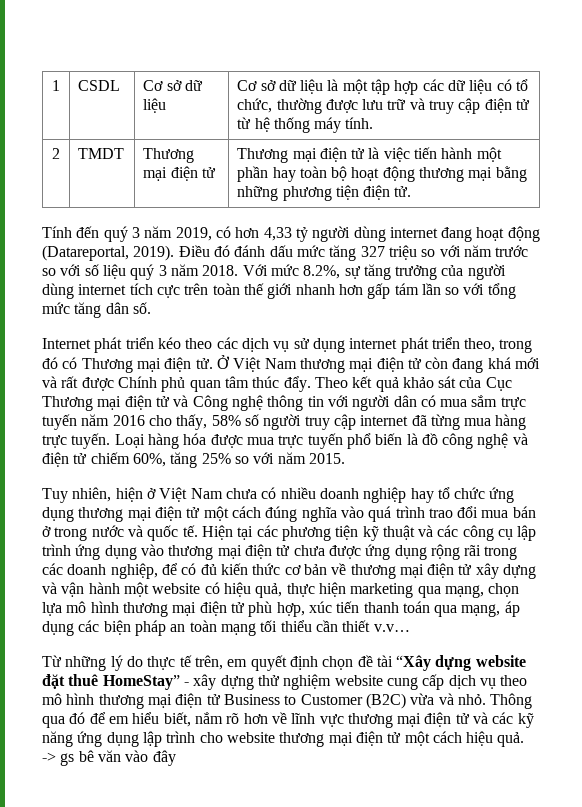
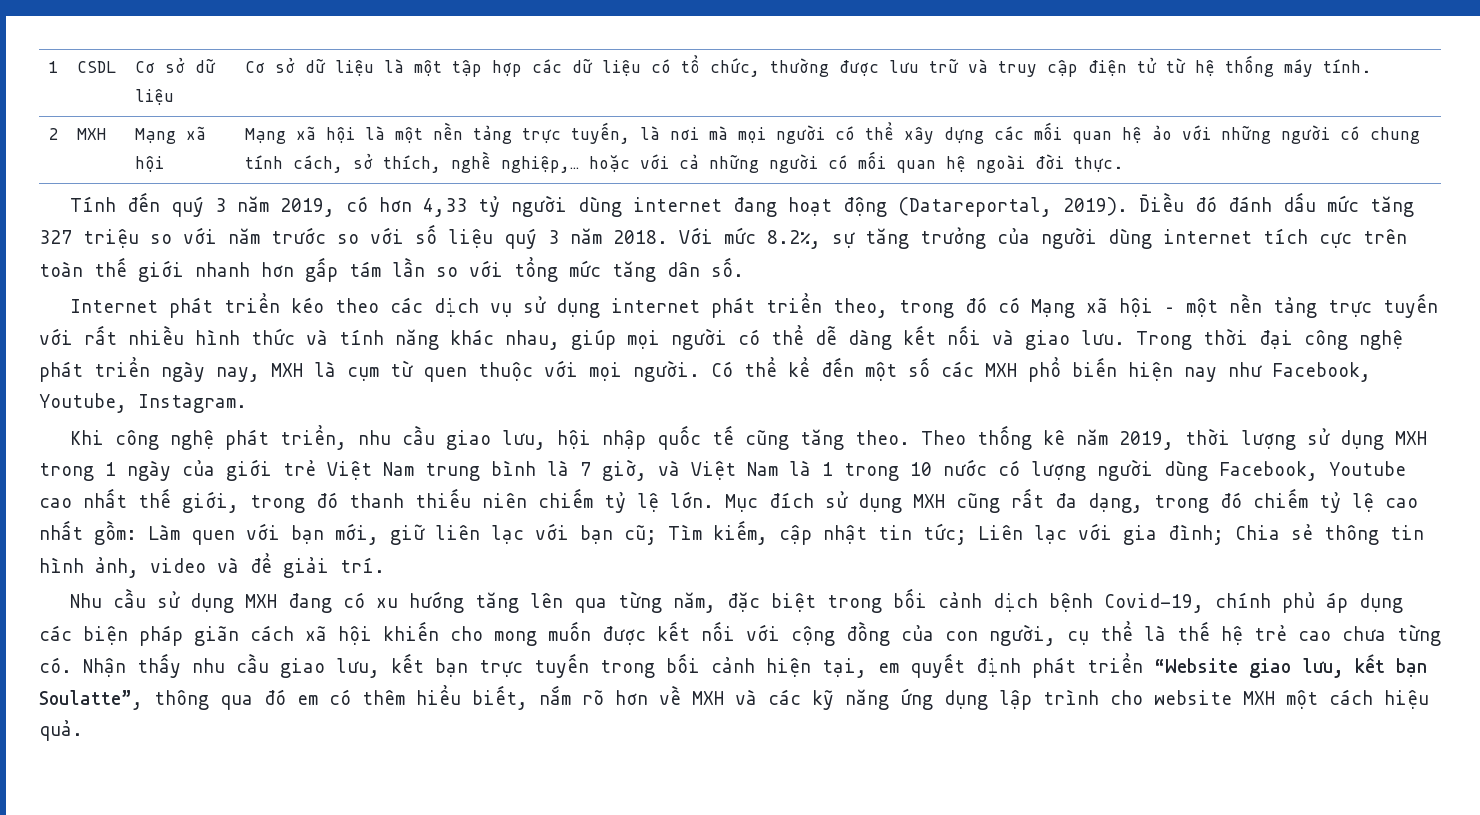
- TMDT | Thương mại điện tử | Thương mại điện tử là việc tiến hành một phần hay toàn bộ hoạt động thương mại bằng những phương tiện điện tử.
+ MXH | Mạng xã hội | Mạng xã hội là một nền tảng trực tuyến, là nơi mà mọi người có thể xây dựng các mối quan hệ ảo với những người có chung tính cách, sở thích, nghề nghiệp,… hoặc với cả những người có mối quan hệ ngoài đời thực.
- Internet phát triển kéo theo các dịch vụ sử dụng internet phát triển theo, trong đó có Thương mại điện tử. Ở Việt Nam thương mại điện tử còn đang khá mới và rất được Chính phủ quan tâm thúc đẩy. Theo kết quả khảo sát của Cục Thương mại điện tử và Công nghệ thông tin với người dân có mua sắm trực tuyến năm 2016 cho thấy, 58% số người truy cập internet đã từng mua hàng trực tuyến. Loại hàng hóa được mua trực tuyến phổ biến là đồ công nghệ và điện tử chiếm 60%, tăng 25% so với năm 2015.
- Tuy nhiên, hiện ở Việt Nam chưa có nhiều doanh nghiệp hay tổ chức ứng dụng thương mại điện tử một cách đúng nghĩa vào quá trình trao đổi mua bán ở trong nước và quốc tế. Hiện tại các phương tiện kỹ thuật và các công cụ lập trình ứng dụng vào thương mại điện tử chưa được ứng dụng rộng rãi trong các doanh nghiệp, để có đủ kiến thức cơ bản về thương mại điện tử xây dựng và vận hành một website có hiệu quả, thực hiện marketing qua mạng, chọn lựa mô hình thương mại điện tử phù hợp, xúc tiến thanh toán qua mạng, áp dụng các biện pháp an toàn mạng tối thiểu cần thiết v.v…
- Từ những lý do thực tế trên, em quyết định chọn đề tài “Xây dựng website đặt thuê HomeStay” - xây dựng thử nghiệm website cung cấp dịch vụ theo mô hình thương mại điện tử Business to Customer (B2C) vừa và nhỏ. Thông qua đó để em hiểu biết, nắm rõ hơn về lĩnh vực thương mại điện tử và các kỹ năng ứng dụng lập trình cho website thương mại điện tử một cách hiệu quả. -> gs bê văn vào đây
+ Internet phát triển kéo theo các dịch vụ sử dụng internet phát triển theo, trong đó có Mạng xã hội – một nền tảng trực tuyến với rất nhiều hình thức và tính năng khác nhau, giúp mọi người có thể dễ dàng kết nối và giao lưu. Trong thời đại công nghệ phát triển ngày nay, MXH là cụm từ quen thuộc với mọi người. Có thể kể đến một số các MXH phổ biến hiện nay như Facebook, Youtube, Instagram.
+ Khi công nghệ phát triển, nhu cầu giao lưu, hội nhập quốc tế cũng tăng theo. Theo thống kê năm 2019, thời lượng sử dụng MXH trong 1 ngày của giới trẻ Việt Nam trung bình là 7 giờ, và Việt Nam là 1 trong 10 nước có lượng người dùng Facebook, Youtube cao nhất thế giới, trong đó thanh thiếu niên chiếm tỷ lệ lớn. Mục đích sử dụng MXH cũng rất đa dạng, trong đó chiếm tỷ lệ cao nhất gồm: Làm quen với bạn mới, giữ liên lạc với bạn cũ; Tìm kiếm, cập nhật tin tức; Liên lạc với gia đình; Chia sẻ thông tin hình ảnh, video và để giải trí.
+ Nhu cầu sử dụng MXH đang có xu hướng tăng lên qua từng năm, đặc biệt trong bối cảnh dịch bệnh Covid-19, chính phủ áp dụng các biện pháp giãn cách xã hội khiến cho mong muốn được kết nối với cộng đồng của con người, cụ thể là thế hệ trẻ cao chưa từng có. Nhận thấy nhu cầu giao lưu, kết bạn trực tuyến trong bối cảnh hiện tại, em quyết định phát triển “Website giao lưu, kết bạn Soulatte”, thông qua đó em có thêm hiểu biết, nắm rõ hơn về MXH và các kỹ năng ứng dụng lập trình cho website MXH một cách hiệu quả.

